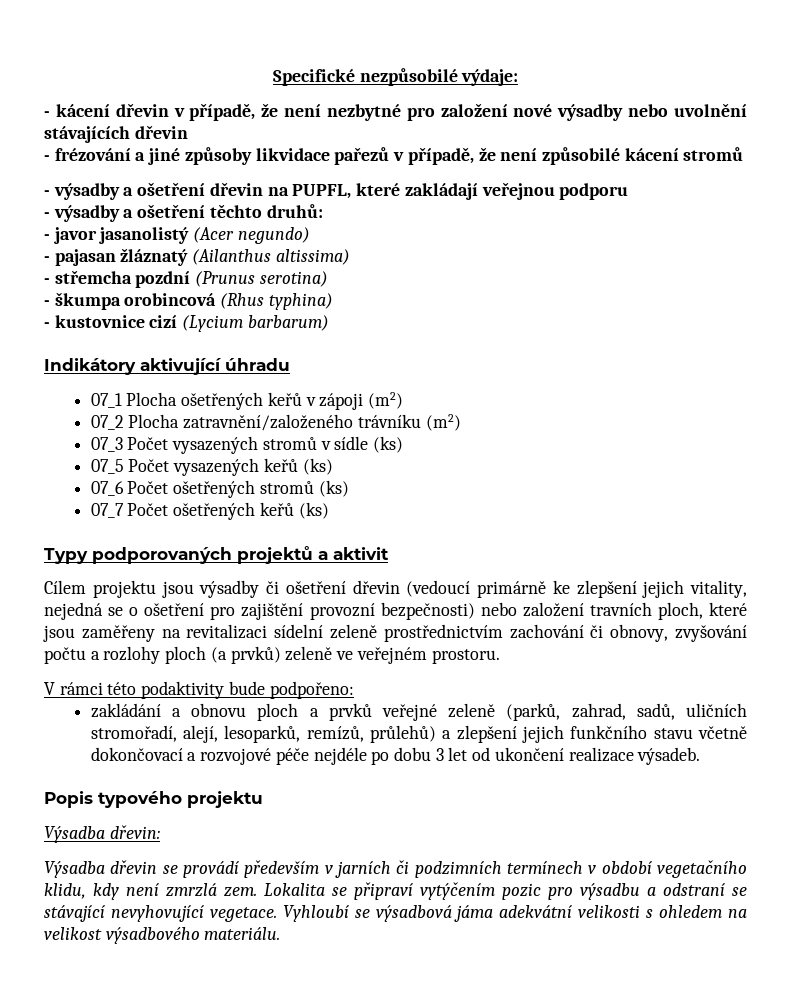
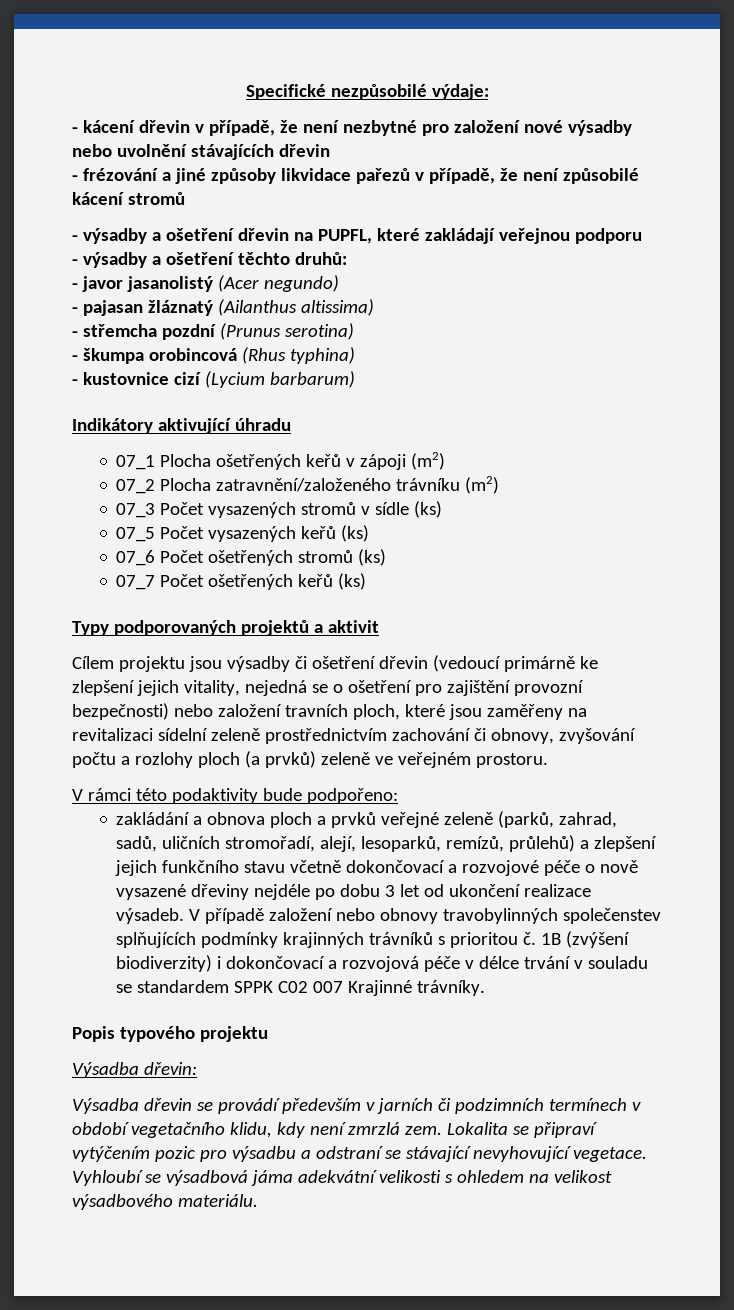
- zakládání a obnovu ploch a prvků veřejné zeleně (parků, zahrad, sadů, uličních stromořadí, alejí, lesoparků, remízů, průlehů) a zlepšení jejich funkčního stavu včetně dokončovací a rozvojové péče nejdéle po dobu 3 let od ukončení realizace výsadeb.
+ zakládání a obnova ploch a prvků veřejné zeleně (parků, zahrad, sadů, uličních stromořadí, alejí, lesoparků, remízů, průlehů) a zlepšení jejich funkčního stavu včetně dokončovací a rozvojové péče o nově vysazené dřeviny nejdéle po dobu 3 let od ukončení realizace výsadeb. V případě založení nebo obnovy travobylinných společenstev splňujících podmínky krajinných trávníků s prioritou č. 1B (zvýšení biodiverzity) i dokončovací a rozvojová péče v délce trvání v souladu se standardem SPPK C02 007 Krajinné trávníky.

